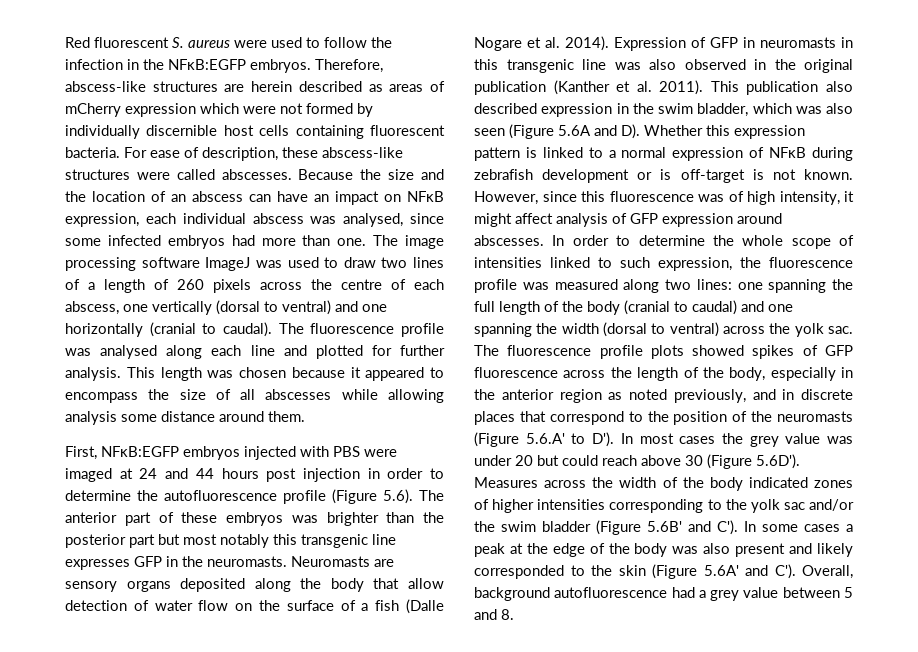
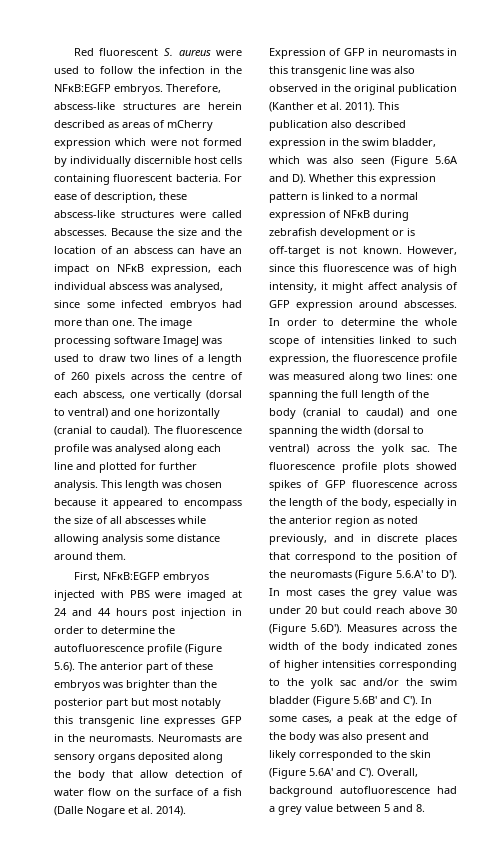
- The fluorescence profile plots showed spikes of GFP fluorescence across the length of the body, especially in the anterior region as noted previously, and in discrete places that correspond to the position of the neuromasts (Figure 5.6.A' to D'). In most cases the grey value was under 20 but could reach above 30 (Figure 5.6D'). Measures across the width of the body indicated zones of higher intensities corresponding to the yolk sac and/or the swim bladder (Figure 5.6B' and C'). In some cases a peak at the edge of the body was also present and likely corresponded to the skin (Figure 5.6A' and C'). Overall, background autofluorescence had a grey value between 5 and 8.
+ The fluorescence profile plots showed spikes of GFP fluorescence across the length of the body, especially in the anterior region as noted previously, and in discrete places that correspond to the position of the neuromasts (Figure 5.6.A' to D'). In most cases the grey value was under 20 but could reach above 30 (Figure 5.6D'). Measures across the width of the body indicated zones of higher intensities corresponding to the yolk sac and/or the swim bladder (Figure 5.6B' and C'). In some cases, a peak at the edge of the body was also present and likely corresponded to the skin (Figure 5.6A' and C'). Overall, background autofluorescence had a grey value between 5 and 8.

